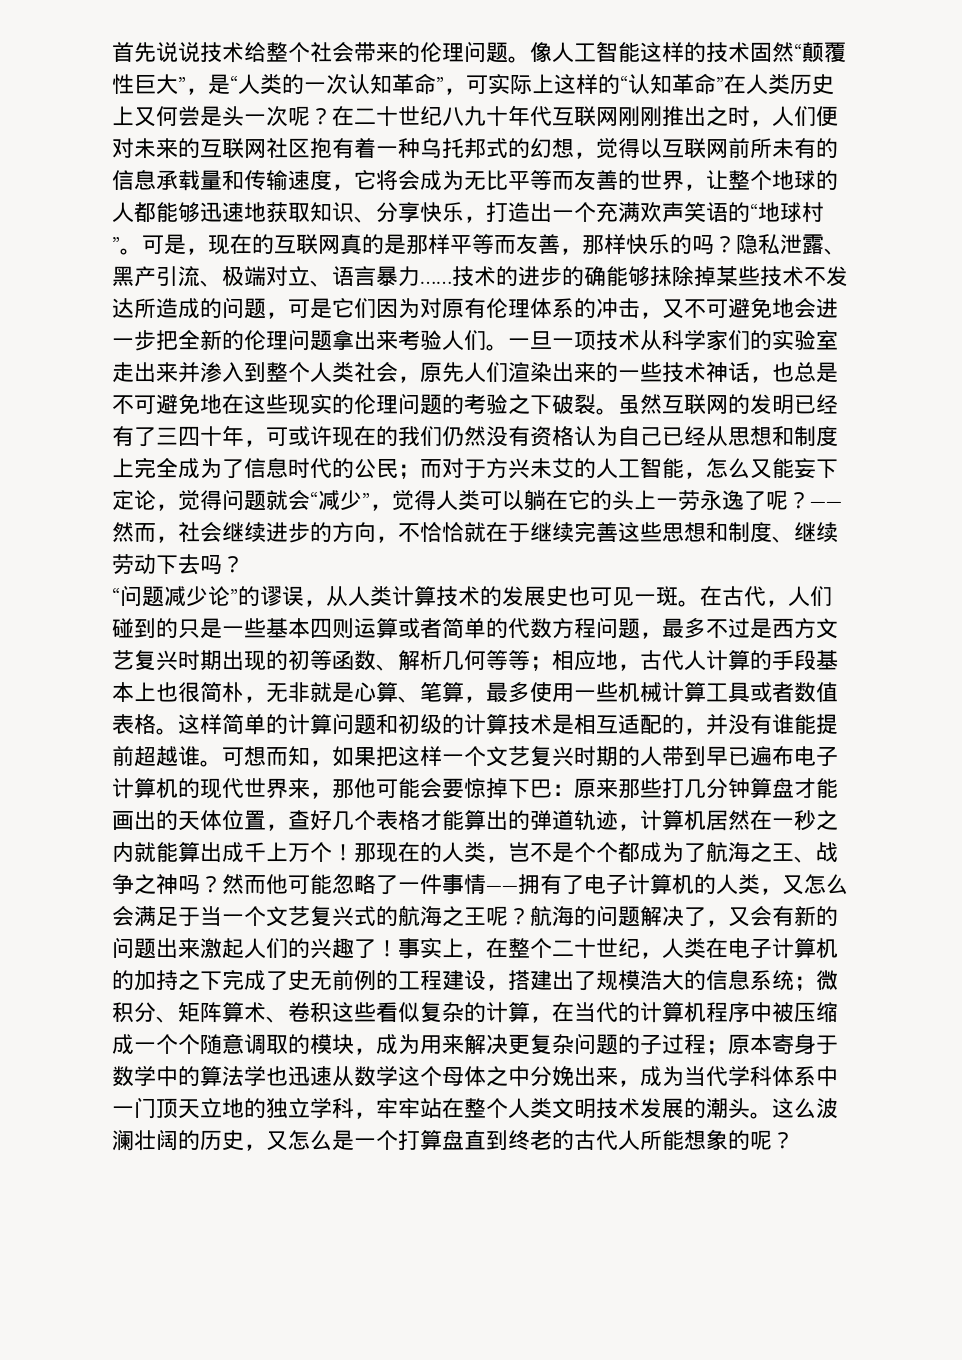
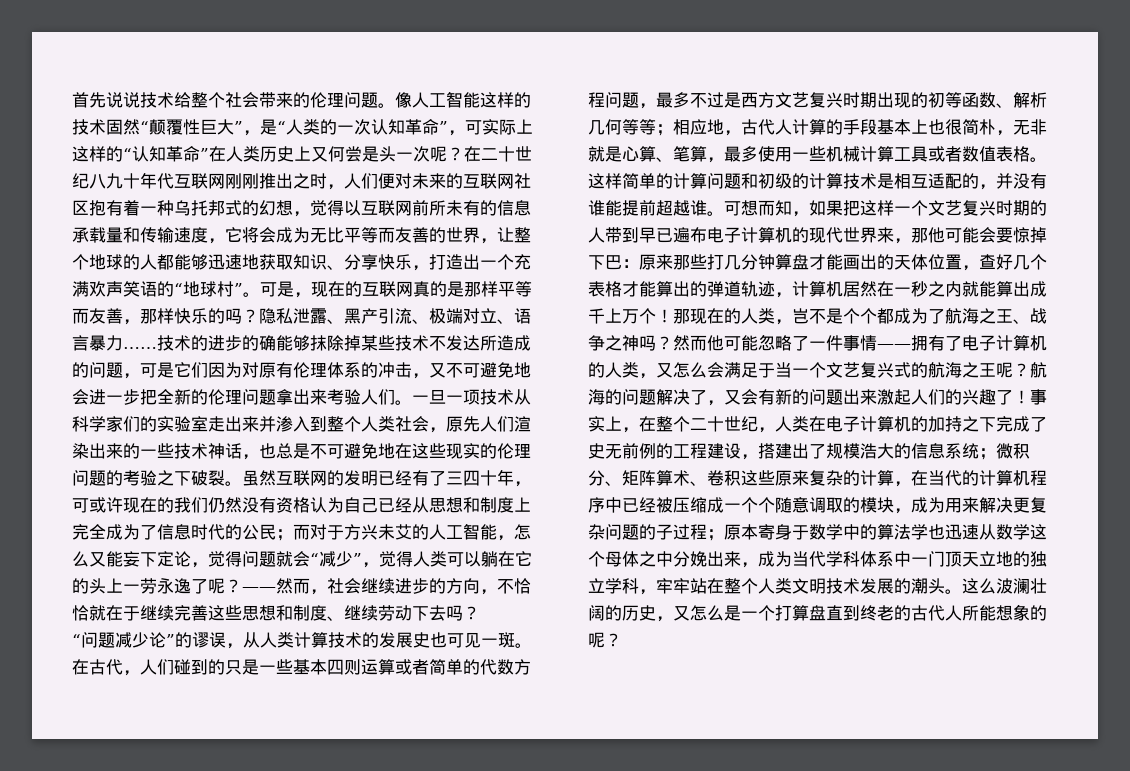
- 微积分、矩阵算术、卷积这些看似复杂的计算，在当代的计算机程序中被压缩成一个个随意调取的模块，成为用来解决更复杂问题的子过程；
+ 微积分、矩阵算术、卷积这些原来复杂的计算，在当代的计算机程序中已经被压缩成一个个随意调取的模块，成为用来解决更复杂问题的子过程；

